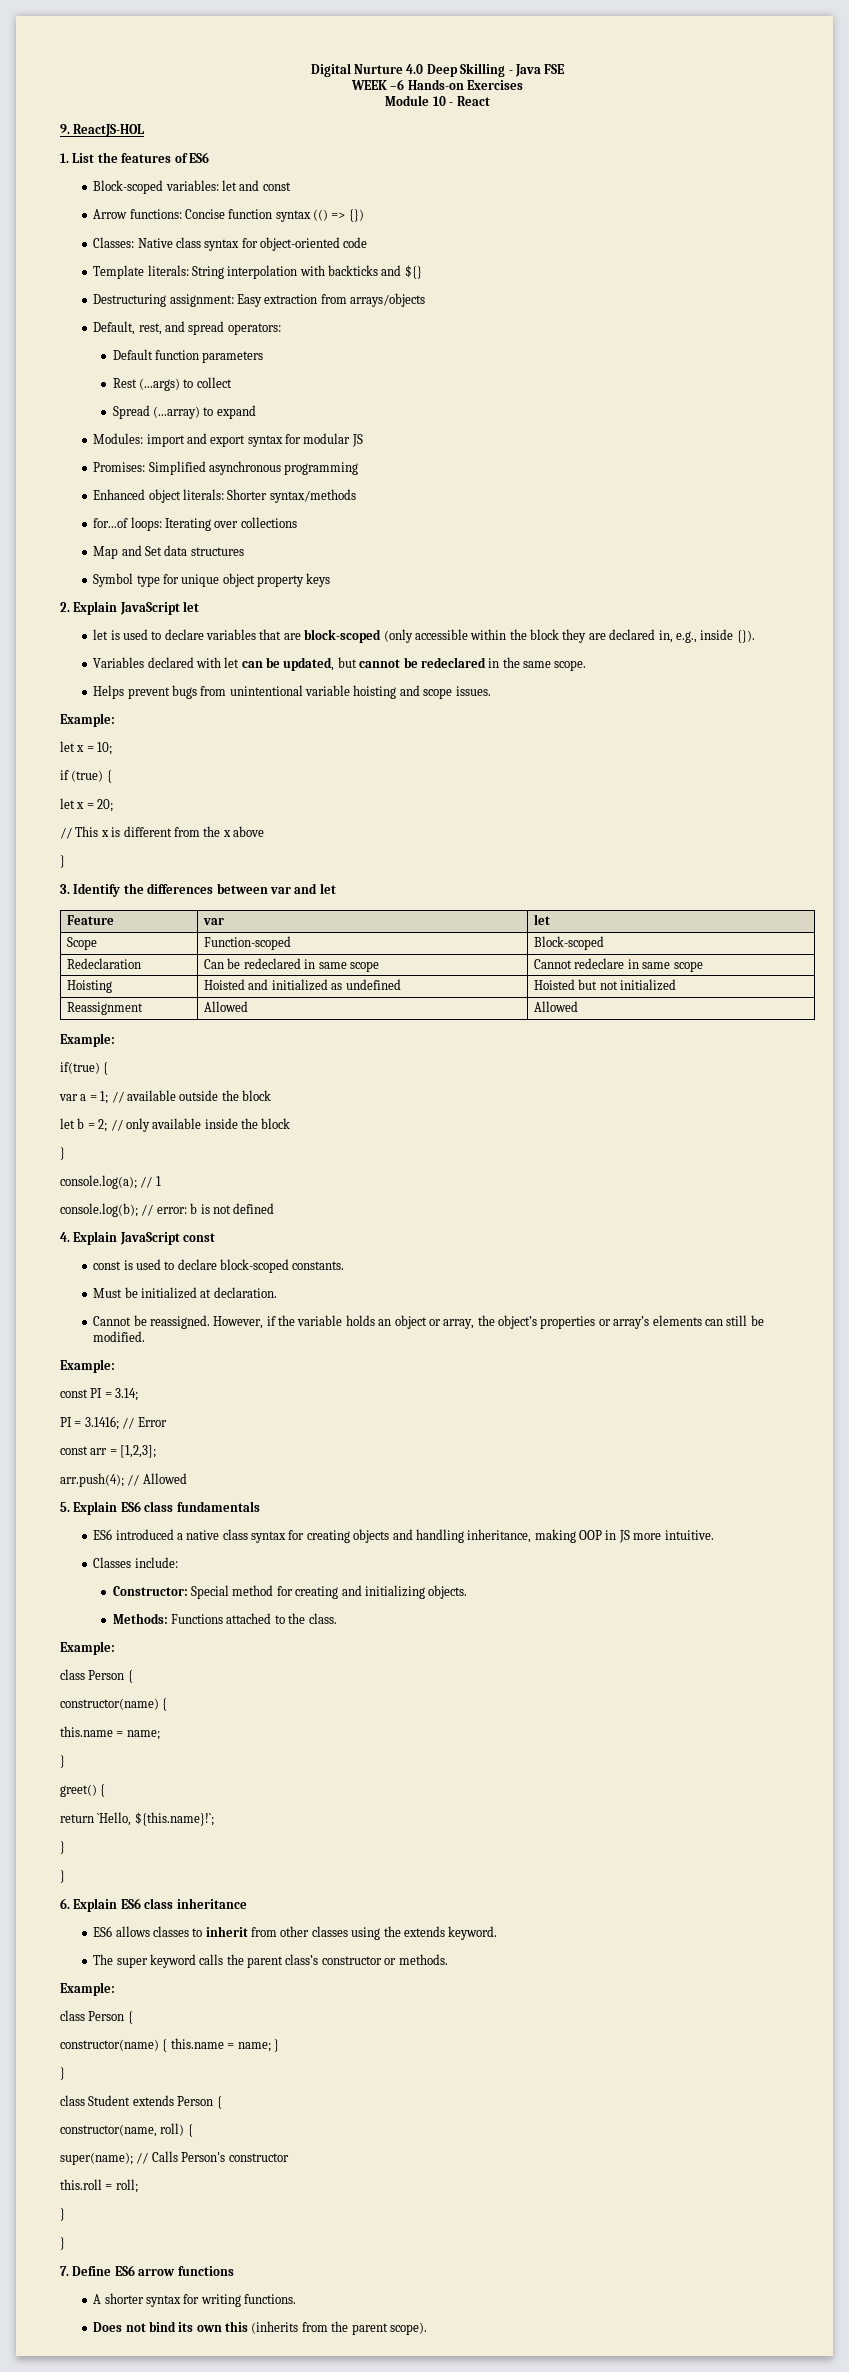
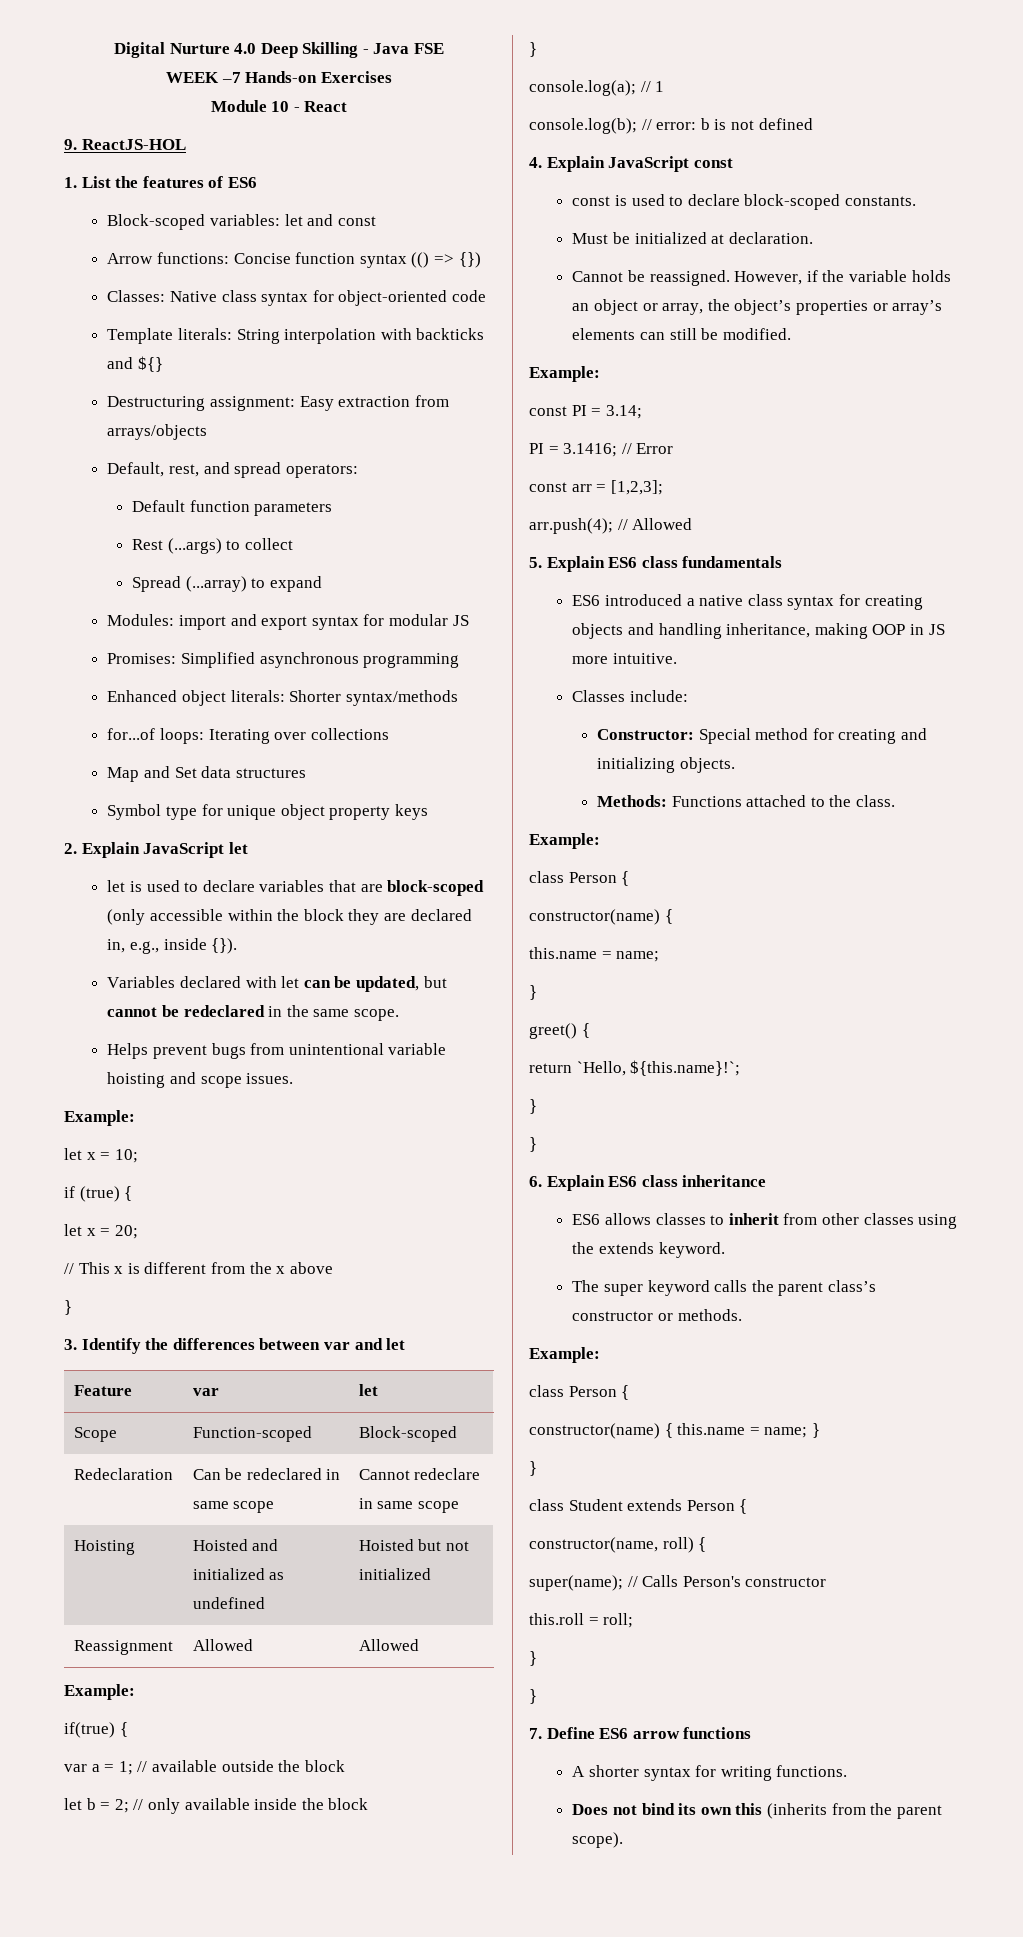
- WEEK –6 Hands-on Exercises
+ WEEK –7 Hands-on Exercises

